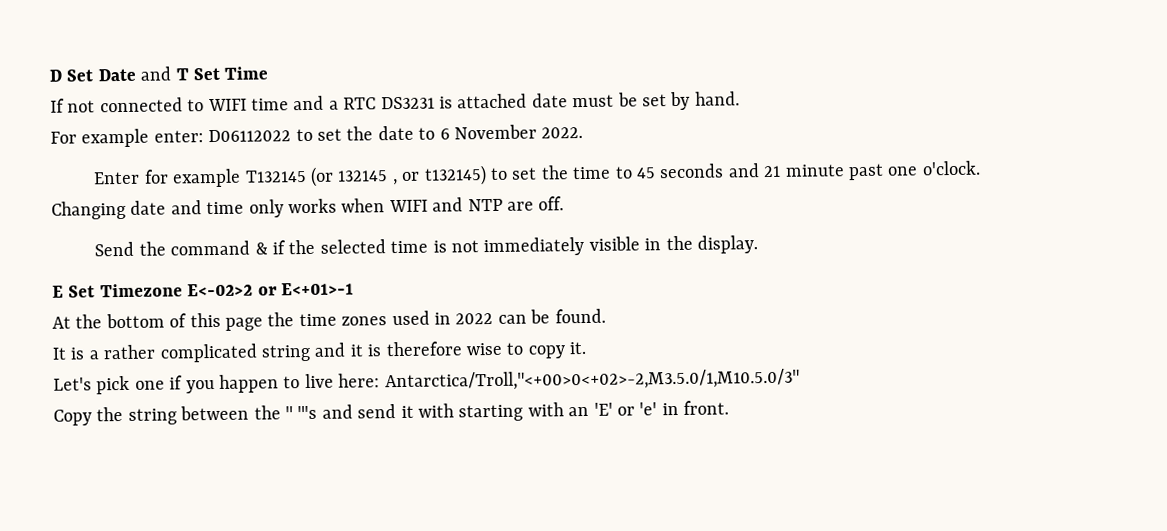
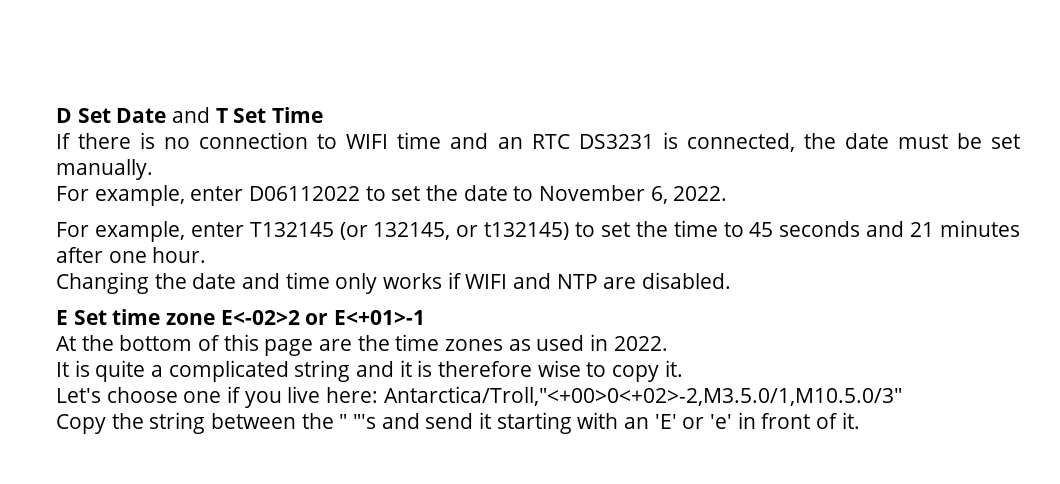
- If not connected to WIFI time and a RTC DS3231 is attached date must be set by hand.
- For example enter: D06112022 to set the date to 6 November 2022.
- Enter for example T132145 (or 132145 , or t132145) to set the time to 45 seconds and 21 minute past one o'clock.
+ If there is no connection to WIFI time and an RTC DS3231 is connected, the date must be set manually.
+ For example, enter D06112022 to set the date to November 6, 2022.
+ For example, enter T132145 (or 132145, or t132145) to set the time to 45 seconds and 21 minutes after one hour.
- Changing date and time only works when WIFI and NTP are off.
- Send the command & if the selected time is not immediately visible in the display.
+ Changing the date and time only works if WIFI and NTP are disabled.
- E Set Timezone E<-02>2 or E<+01>-1
+ E Set time zone E<-02>2 or E<+01>-1
- At the bottom of this page the time zones used in 2022 can be found.
+ At the bottom of this page are the time zones as used in 2022.
- It is a rather complicated string and it is therefore wise to copy it.
+ It is quite a complicated string and it is therefore wise to copy it.
- Let's pick one if you happen to live here: Antarctica/Troll,"<+00>0<+02>-2,M3.5.0/1,M10.5.0/3"
+ Let's choose one if you live here: Antarctica/Troll,"<+00>0<+02>-2,M3.5.0/1,M10.5.0/3"
- Copy the string between the " "'s and send it with starting with an 'E' or 'e' in front.
+ Copy the string between the " "'s and send it starting with an 'E' or 'e' in front of it.

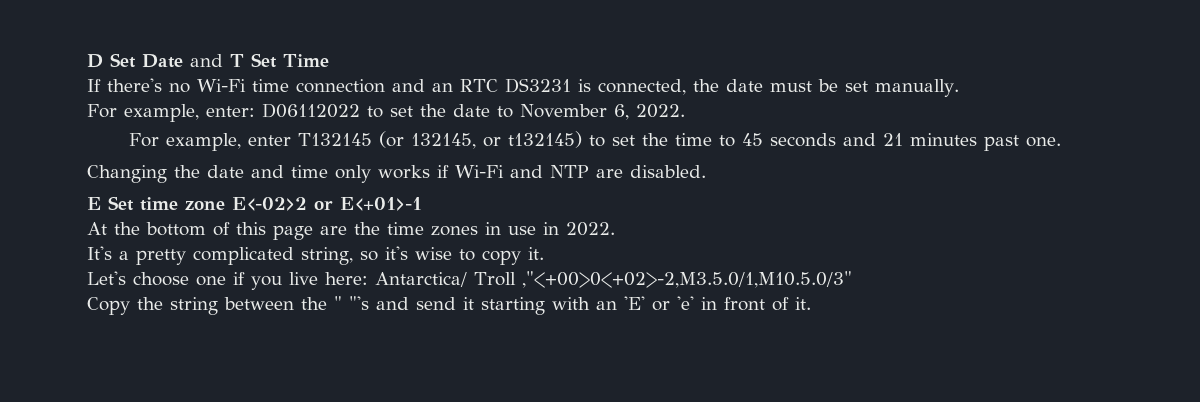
- If there is no connection to WIFI time and an RTC DS3231 is connected, the date must be set manually.
+ If there's no Wi-Fi time connection and an RTC DS3231 is connected, the date must be set manually.
- For example, enter D06112022 to set the date to November 6, 2022.
+ For example, enter: D06112022 to set the date to November 6, 2022.
- For example, enter T132145 (or 132145, or t132145) to set the time to 45 seconds and 21 minutes after one hour.
+ For example, enter T132145 (or 132145, or t132145) to set the time to 45 seconds and 21 minutes past one.
- Changing the date and time only works if WIFI and NTP are disabled.
+ Changing the date and time only works if Wi-Fi and NTP are disabled.
- At the bottom of this page are the time zones as used in 2022.
+ At the bottom of this page are the time zones in use in 2022.
- It is quite a complicated string and it is therefore wise to copy it.
+ It's a pretty complicated string, so it's wise to copy it.
- Let's choose one if you live here: Antarctica/Troll,"<+00>0<+02>-2,M3.5.0/1,M10.5.0/3"
+ Let's choose one if you live here: Antarctica/ Troll ,"<+00>0<+02>-2,M3.5.0/1,M10.5.0/3"

